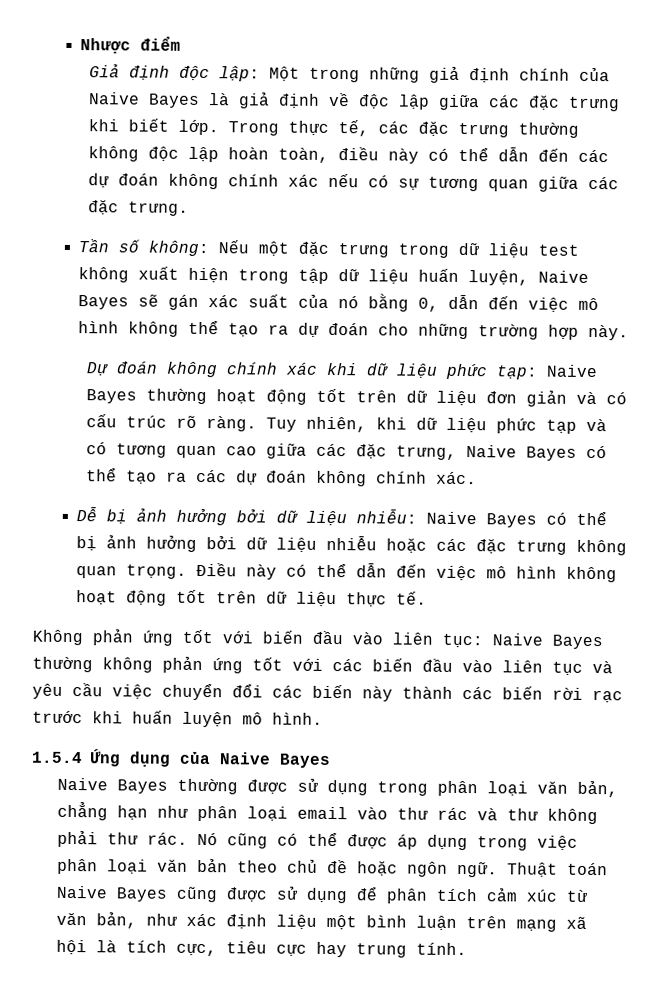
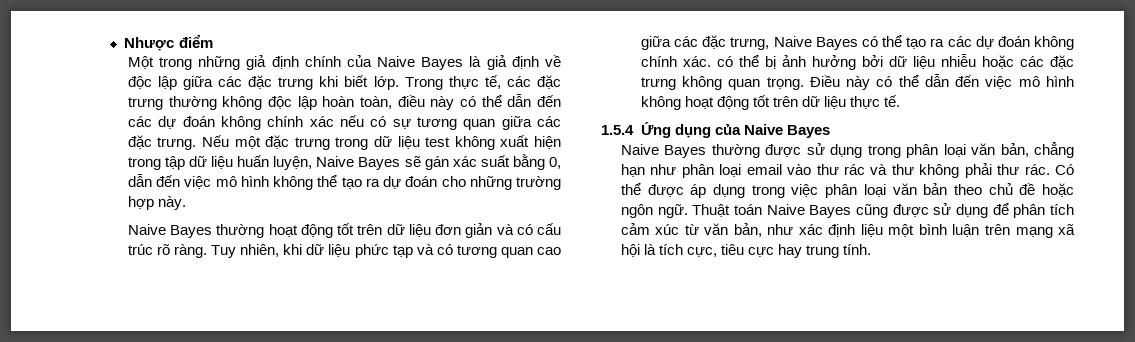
- Giả định độc lập: Một trong những giả định chính của Naive Bayes là giả định về độc lập giữa các đặc trưng khi biết lớp.
+ Một trong những giả định chính của Naive Bayes là giả định về độc lập giữa các đặc trưng khi biết lớp.
- Trong thực tế, các đặc trưng thường không độc lập hoàn toàn, điều này có thể dẫn đến các dự đoán không chính xác nếu có sự tương quan giữa các đặc trưng.
- Tần số không: Nếu một đặc trưng trong dữ liệu test không xuất hiện trong tập dữ liệu huấn luyện, Naive Bayes sẽ gán xác suất của nó bằng 0, dẫn đến việc mô hình không thể tạo ra dự đoán cho những trường hợp này.
+ Trong thực tế, các đặc trưng thường không độc lập hoàn toàn, điều này có thể dẫn đến các dự đoán không chính xác nếu có sự tương quan giữa các đặc trưng. Nếu một đặc trưng trong dữ liệu test không xuất hiện trong tập dữ liệu huấn luyện, Naive Bayes sẽ gán xác suất bằng 0, dẫn đến việc mô hình không thể tạo ra dự đoán cho những trường hợp này.
- Dự đoán không chính xác khi dữ liệu phức tạp: Naive Bayes thường hoạt động tốt trên dữ liệu đơn giản và có cấu trúc rõ ràng.
+ Naive Bayes thường hoạt động tốt trên dữ liệu đơn giản và có cấu trúc rõ ràng.
- Tuy nhiên, khi dữ liệu phức tạp và có tương quan cao giữa các đặc trưng, Naive Bayes có thể tạo ra các dự đoán không chính xác.
- Dễ bị ảnh hưởng bởi dữ liệu nhiễu: Naive Bayes có thể bị ảnh hưởng bởi dữ liệu nhiễu hoặc các đặc trưng không quan trọng.
+ Tuy nhiên, khi dữ liệu phức tạp và có tương quan cao giữa các đặc trưng, Naive Bayes có thể tạo ra các dự đoán không chính xác. có thể bị ảnh hưởng bởi dữ liệu nhiễu hoặc các đặc trưng không quan trọng.
- Không phản ứng tốt với biến đầu vào liên tục: Naive Bayes thường không phản ứng tốt với các biến đầu vào liên tục và yêu cầu việc chuyển đổi các biến này thành các biến rời rạc trước khi huấn luyện mô hình.
- Nó cũng có thể được áp dụng trong việc phân loại văn bản theo chủ đề hoặc ngôn ngữ.
+ Có thể được áp dụng trong việc phân loại văn bản theo chủ đề hoặc ngôn ngữ.

